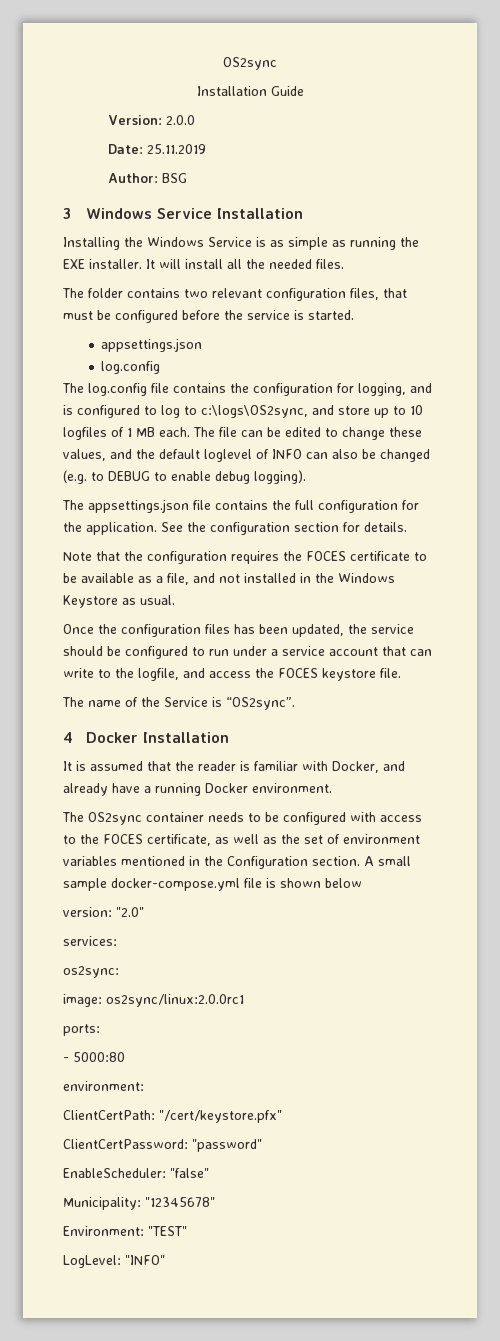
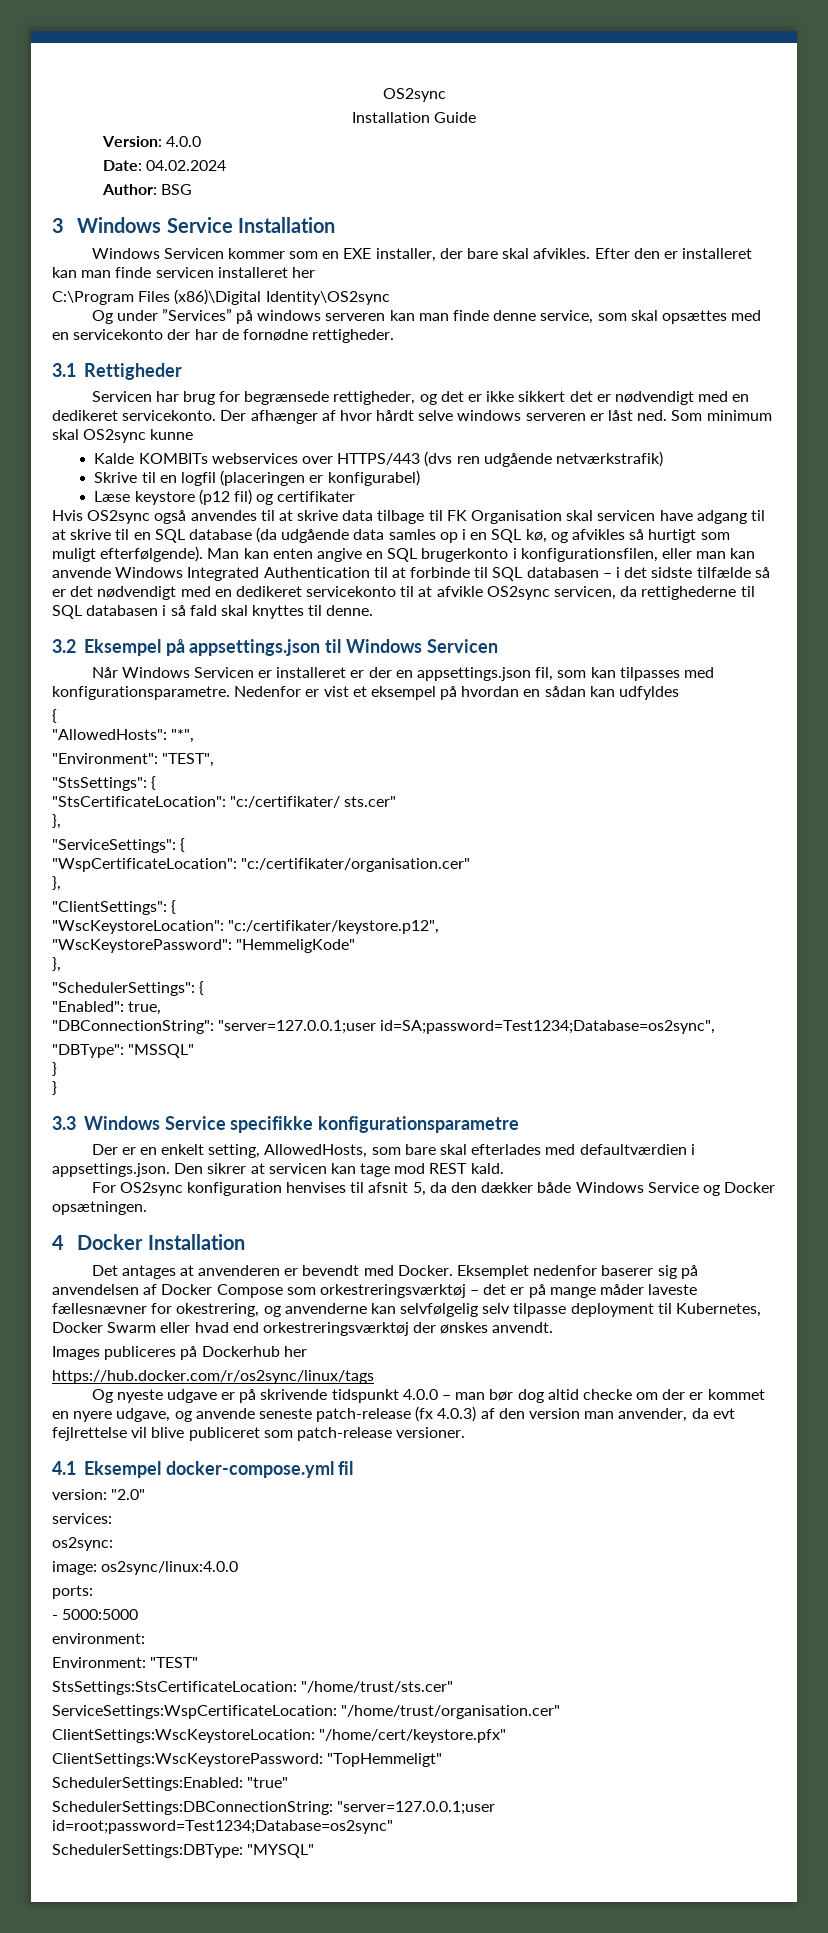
- Version: 2.0.0
+ Version: 4.0.0
- Date: 25.11.2019
+ Date: 04.02.2024
- Installing the Windows Service is as simple as running the EXE installer. It will install all the needed files.
- The folder contains two relevant configuration files, that must be configured before the service is started.
- appsettings.json
- log.config
- The log.config file contains the configuration for logging, and is configured to log to c:\logs\OS2sync, and store up to 10 logfiles of 1 MB each. The file can be edited to change these values, and the default loglevel of INFO can also be changed (e.g. to DEBUG to enable debug logging).
- The appsettings.json file contains the full configuration for the application. See the configuration section for details.
- Note that the configuration requires the FOCES certificate to be available as a file, and not installed in the Windows Keystore as usual.
- Once the configuration files has been updated, the service should be configured to run under a service account that can write to the logfile, and access the FOCES keystore file.
- The name of the Service is “OS2sync”.
+ Windows Servicen kommer som en EXE installer, der bare skal afvikles. Efter den er installeret kan man finde servicen installeret her
+ C:\Program Files (x86)\Digital Identity\OS2sync
+ Og under ”Services” på windows serveren kan man finde denne service, som skal opsættes med en servicekonto der har de fornødne rettigheder.
+ 3.1 Rettigheder
+ Servicen har brug for begrænsede rettigheder, og det er ikke sikkert det er nødvendigt med en dedikeret servicekonto. Der afhænger af hvor hårdt selve windows serveren er låst ned. Som minimum skal OS2sync kunne
+ Kalde KOMBITs webservices over HTTPS/443 (dvs ren udgående netværkstrafik)
+ Skrive til en logfil (placeringen er konfigurabel)
+ Læse keystore (p12 fil) og certifikater
+ Hvis OS2sync også anvendes til at skrive data tilbage til FK Organisation skal servicen have adgang til at skrive til en SQL database (da udgående data samles op i en SQL kø, og afvikles så hurtigt som muligt efterfølgende). Man kan enten angive en SQL brugerkonto i konfigurationsfilen, eller man kan anvende Windows Integrated Authentication til at forbinde til SQL databasen – i det sidste tilfælde så er det nødvendigt med en dedikeret servicekonto til at afvikle OS2sync servicen, da rettighederne til SQL databasen i så fald skal knyttes til denne.
+ 3.2 Eksempel på appsettings.json til Windows Servicen
+ Når Windows Servicen er installeret er der en appsettings.json fil, som kan tilpasses med konfigurationsparametre. Nedenfor er vist et eksempel på hvordan en sådan kan udfyldes
+ {
+ "AllowedHosts": "*",
+ "Environment": "TEST",
+ "StsSettings": {
+ "StsCertificateLocation": "c:/certifikater/ sts.cer"
+ },
+ "ServiceSettings": {
+ "WspCertificateLocation": "c:/certifikater/organisation.cer"
+ },
+ "ClientSettings": {
+ "WscKeystoreLocation": "c:/certifikater/keystore.p12",
+ "WscKeystorePassword": "HemmeligKode"
+ },
+ "SchedulerSettings": {
+ "Enabled": true,
+ "DBConnectionString": "server=127.0.0.1;user id=SA;password=Test1234;Database=os2sync",
+ "DBType": "MSSQL"
+ }
+ }
+ 3.3 Windows Service specifikke konfigurationsparametre
+ Der er en enkelt setting, AllowedHosts, som bare skal efterlades med defaultværdien i appsettings.json. Den sikrer at servicen kan tage mod REST kald.
+ For OS2sync konfiguration henvises til afsnit 5, da den dækker både Windows Service og Docker opsætningen.
  4 Docker Installation
- It is assumed that the reader is familiar with Docker, and already have a running Docker environment.
- The OS2sync container needs to be configured with access to the FOCES certificate, as well as the set of environment variables mentioned in the Configuration section. A small sample docker-compose.yml file is shown below
+ Det antages at anvenderen er bevendt med Docker. Eksemplet nedenfor baserer sig på anvendelsen af Docker Compose som orkestreringsværktøj – det er på mange måder laveste fællesnævner for okestrering, og anvenderne kan selvfølgelig selv tilpasse deployment til Kubernetes, Docker Swarm eller hvad end orkestreringsværktøj der ønskes anvendt.
+ Images publiceres på Dockerhub her
+ https://hub.docker.com/r/os2sync/linux/tags
+ Og nyeste udgave er på skrivende tidspunkt 4.0.0 – man bør dog altid checke om der er kommet en nyere udgave, og anvende seneste patch-release (fx 4.0.3) af den version man anvender, da evt fejlrettelse vil blive publiceret som patch-release versioner.
+ 4.1 Eksempel docker-compose.yml fil
- image: os2sync/linux:2.0.0rc1
+ image: os2sync/linux:4.0.0
- - 5000:80
+ - 5000:5000
- ClientCertPath: "/cert/keystore.pfx"
- ClientCertPassword: "password"
- EnableScheduler: "false"
- Municipality: "12345678"
  Environment: "TEST"
- LogLevel: "INFO"
+ StsSettings:StsCertificateLocation: "/home/trust/sts.cer"
+ ServiceSettings:WspCertificateLocation: "/home/trust/organisation.cer"
+ ClientSettings:WscKeystoreLocation: "/home/cert/keystore.pfx"
+ ClientSettings:WscKeystorePassword: "TopHemmeligt"
+ SchedulerSettings:Enabled: "true"
+ SchedulerSettings:DBConnectionString: "server=127.0.0.1;user id=root;password=Test1234;Database=os2sync"
+ SchedulerSettings:DBType: "MYSQL"

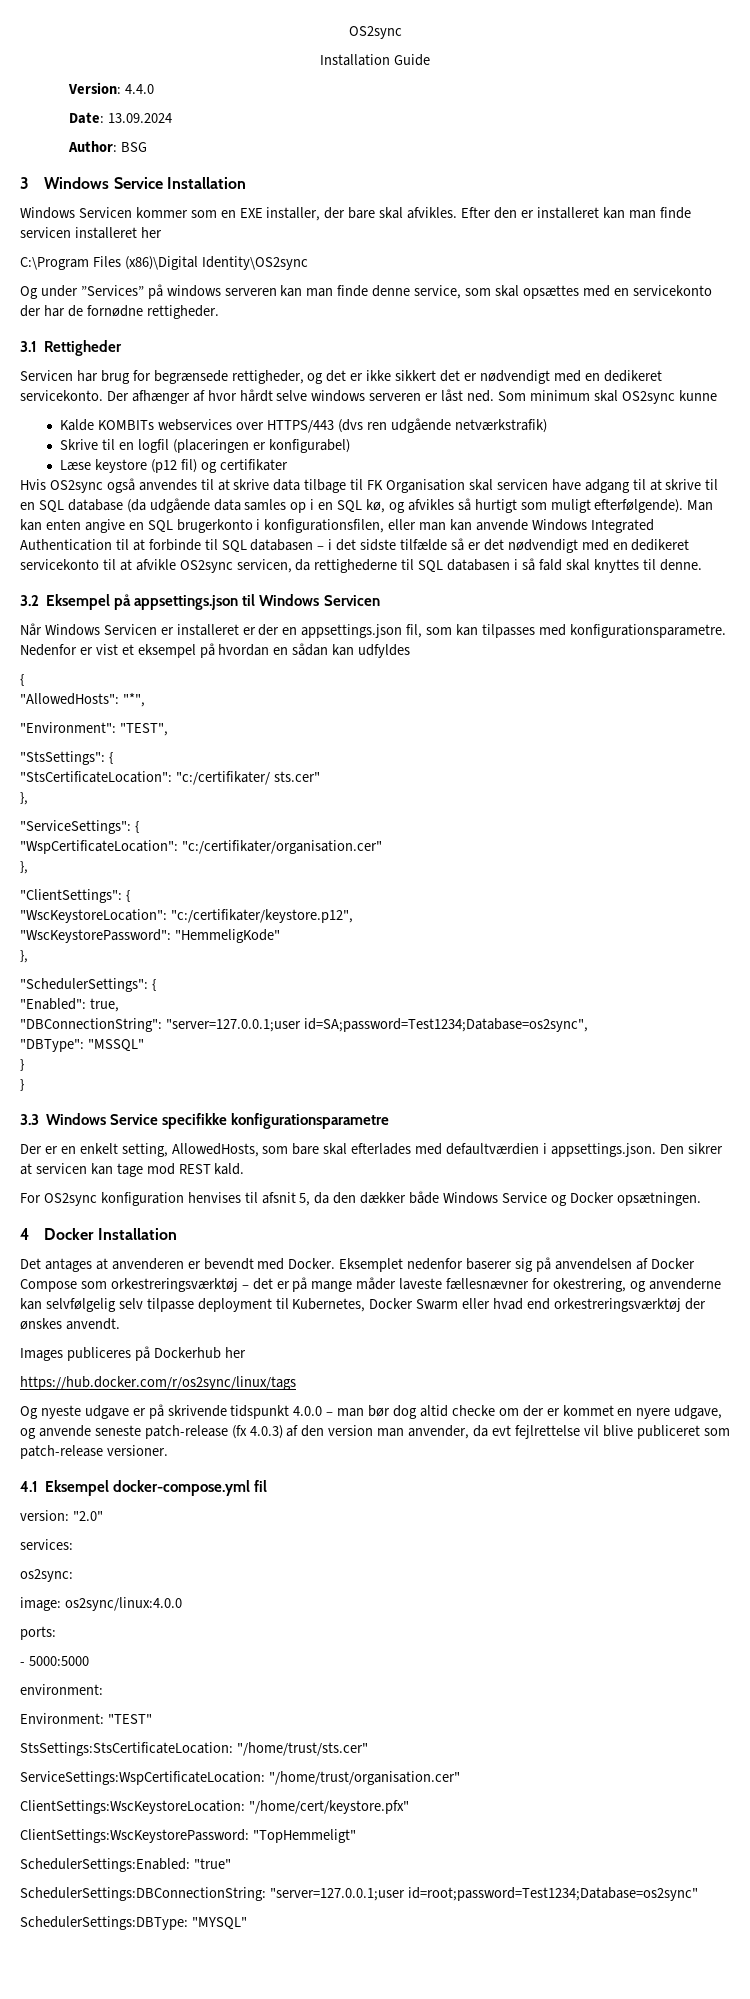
- Version: 4.0.0
+ Version: 4.4.0
- Date: 04.02.2024
+ Date: 13.09.2024

